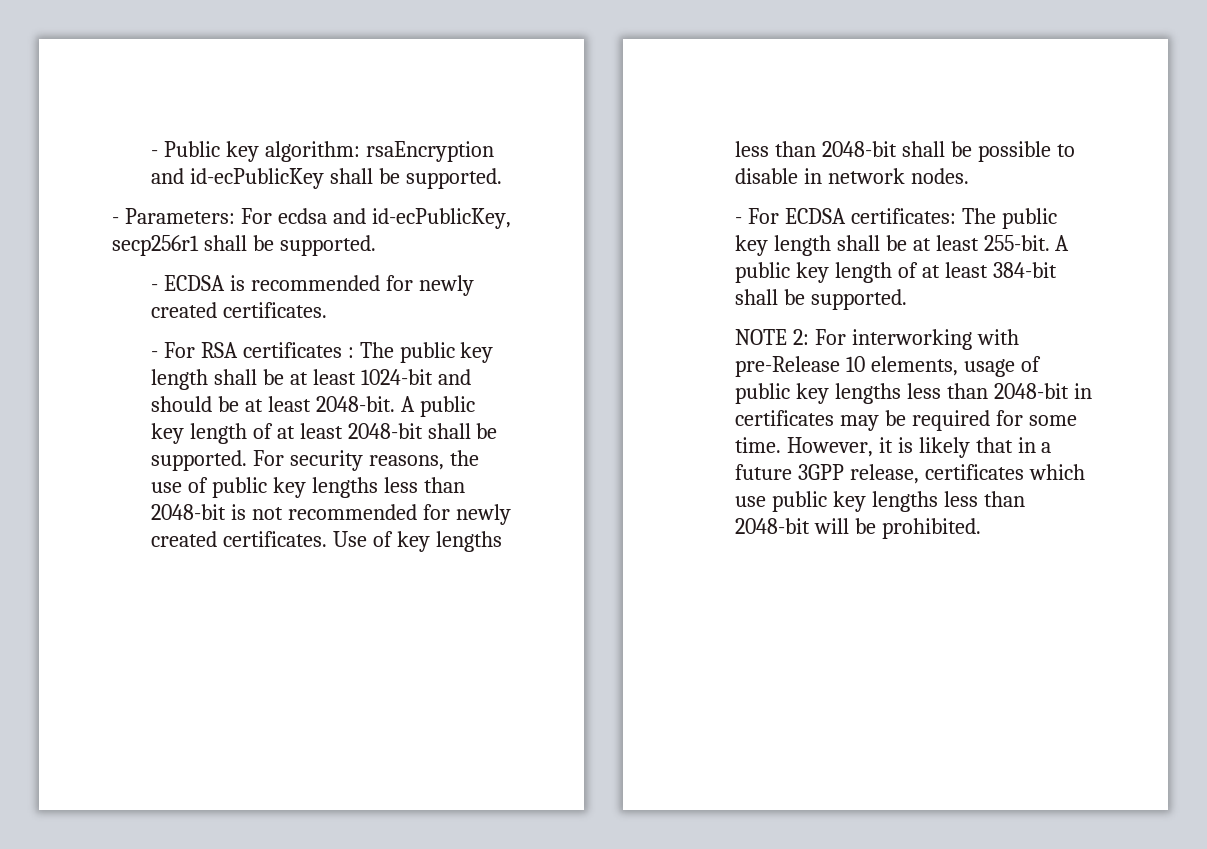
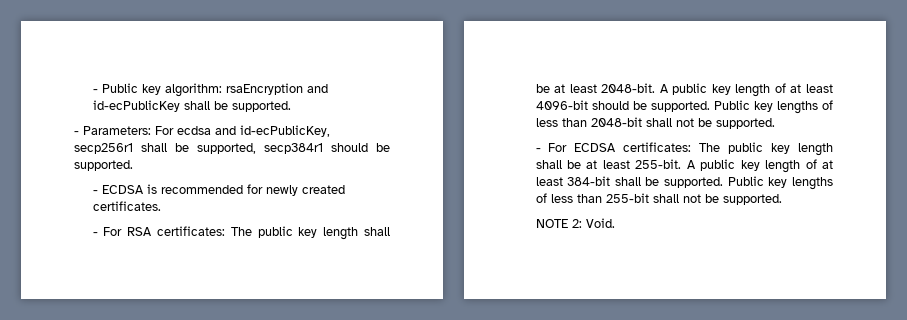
- - Parameters: For ecdsa and id-ecPublicKey, secp256r1 shall be supported.
+ - Parameters: For ecdsa and id-ecPublicKey, secp256r1 shall be supported, secp384r1 should be supported.
- - For RSA certificates : The public key length shall be at least 1024-bit and should be at least 2048-bit.
+ - For RSA certificates: The public key length shall be at least 2048-bit.
- A public key length of at least 2048-bit shall be supported. For security reasons, the use of public key lengths less than 2048-bit is not recommended for newly created certificates. Use of key lengths less than 2048-bit shall be possible to disable in network nodes.
+ A public key length of at least 4096-bit should be supported. Public key lengths of less than 2048-bit shall not be supported.
- A public key length of at least 384-bit shall be supported.
- NOTE 2: For interworking with pre-Release 10 elements, usage of public key lengths less than 2048-bit in certificates may be required for some time. However, it is likely that in a future 3GPP release, certificates which use public key lengths less than 2048-bit will be prohibited.
+ A public key length of at least 384-bit shall be supported. Public key lengths of less than 255-bit shall not be supported.
+ NOTE 2: Void.

